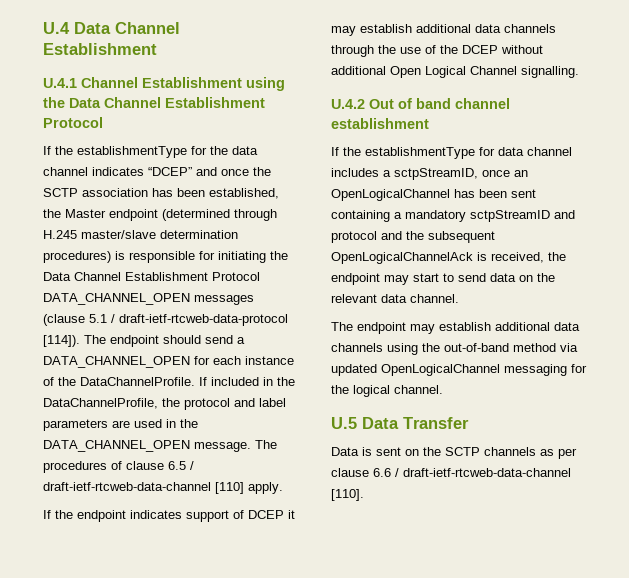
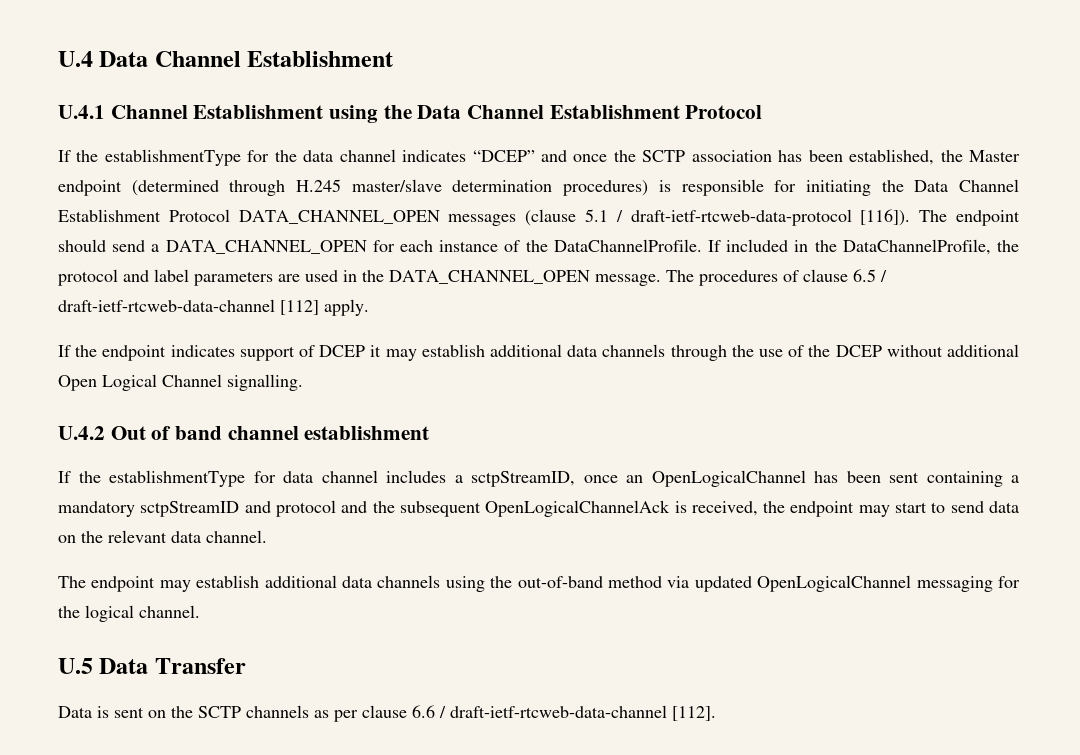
- If the establishmentType for the data channel indicates “DCEP” and once the SCTP association has been established, the Master endpoint (determined through H.245 master/slave determination procedures) is responsible for initiating the Data Channel Establishment Protocol DATA_CHANNEL_OPEN messages (clause 5.1 / draft-ietf-rtcweb-data-protocol [114]).
+ If the establishmentType for the data channel indicates “DCEP” and once the SCTP association has been established, the Master endpoint (determined through H.245 master/slave determination procedures) is responsible for initiating the Data Channel Establishment Protocol DATA_CHANNEL_OPEN messages (clause 5.1 / draft-ietf-rtcweb-data-protocol [116]).
- The procedures of clause 6.5 / draft-ietf-rtcweb-data-channel [110] apply.
+ The procedures of clause 6.5 / draft-ietf-rtcweb-data-channel [112] apply.
- Data is sent on the SCTP channels as per clause 6.6 / draft-ietf-rtcweb-data-channel [110].
+ Data is sent on the SCTP channels as per clause 6.6 / draft-ietf-rtcweb-data-channel [112].

